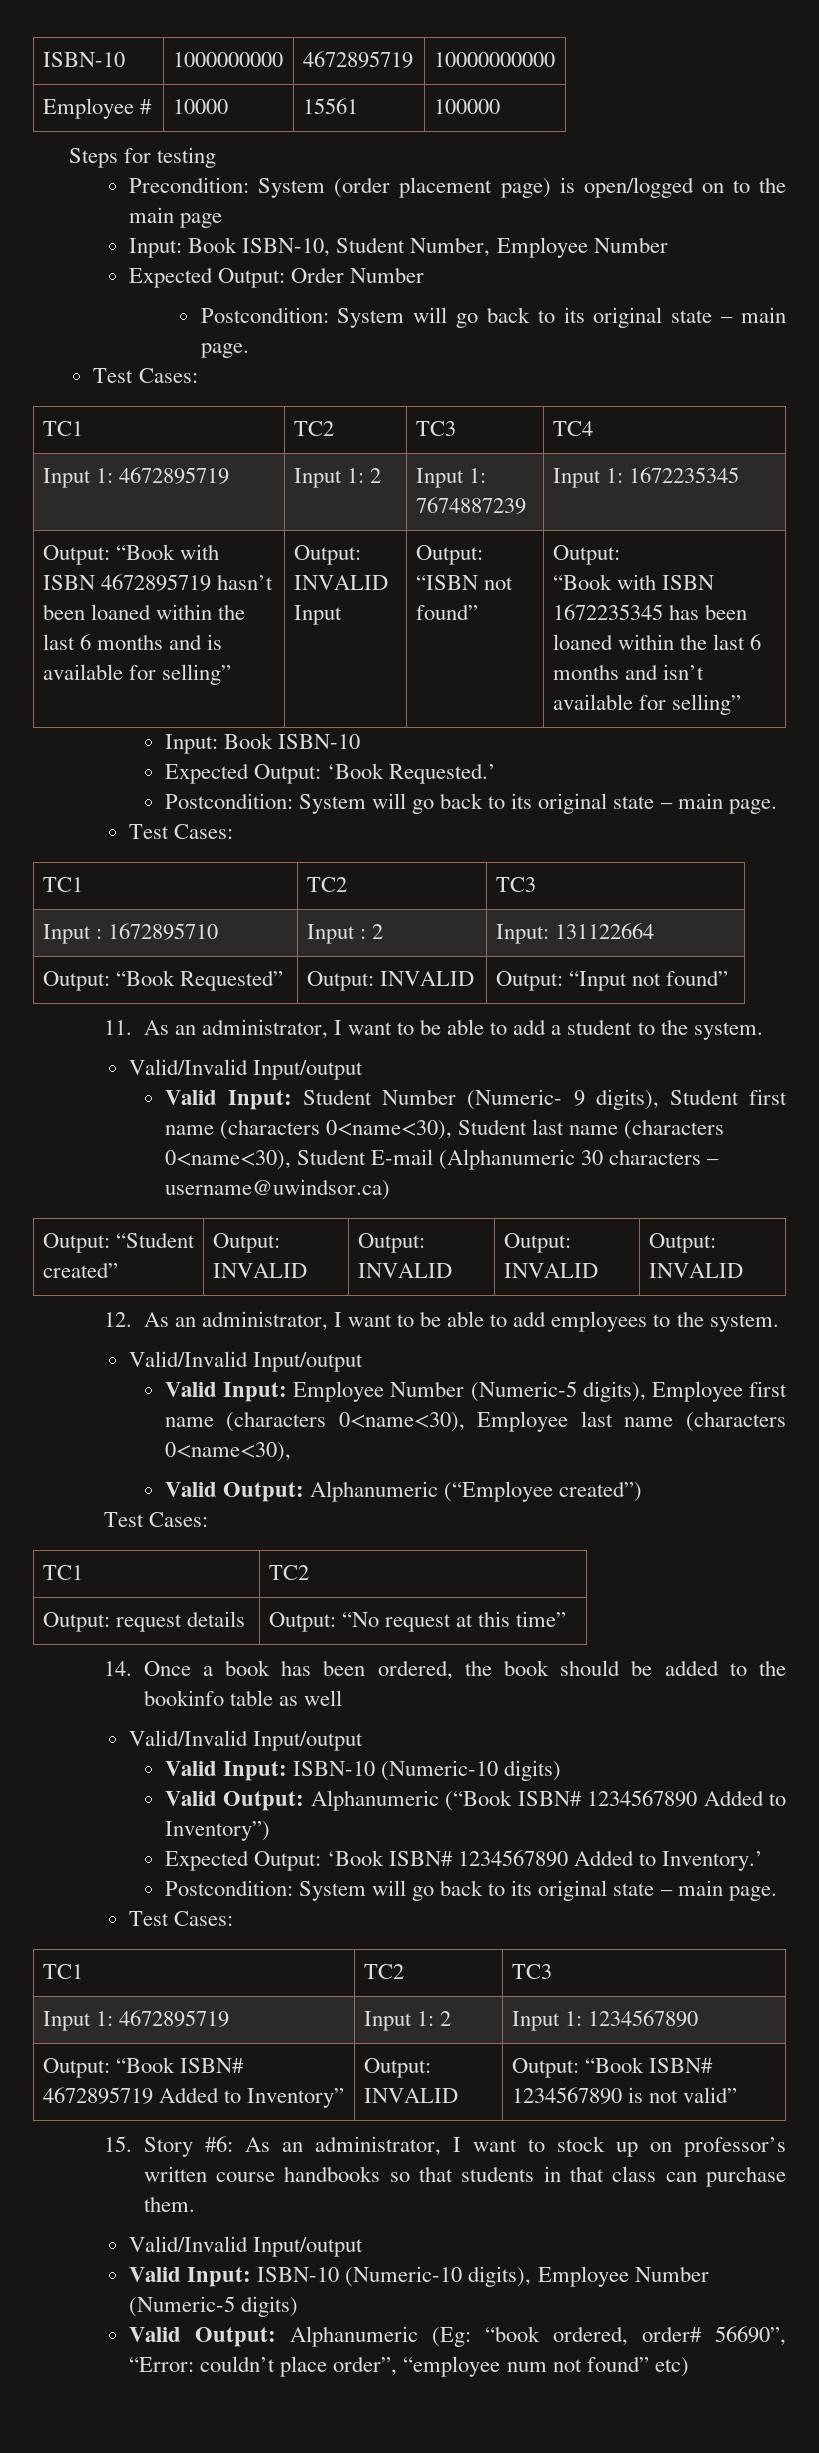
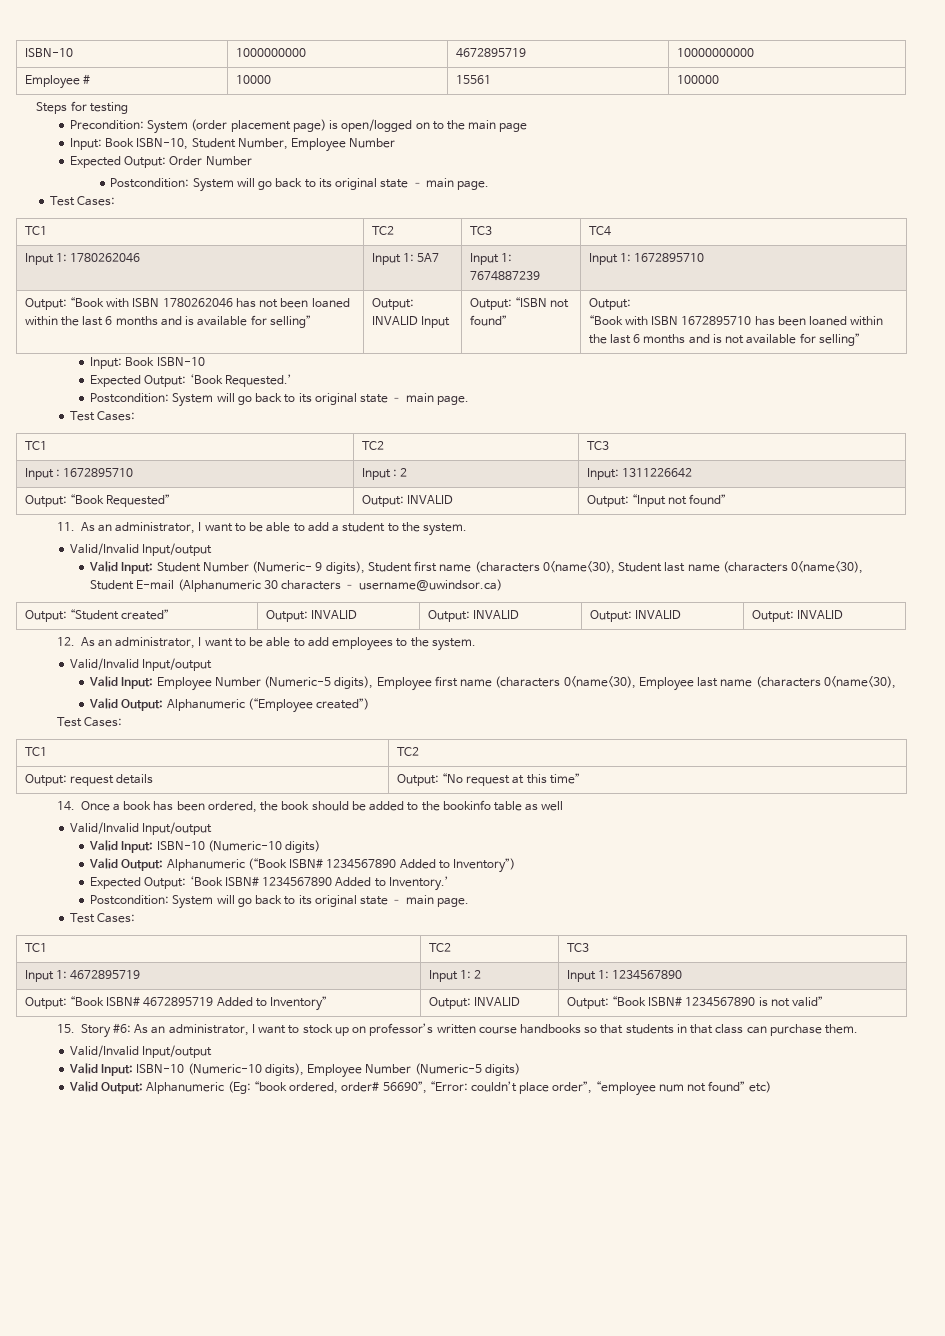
- Input 1: 4672895719 | Input 1: 2 | Input 1: 7674887239 | Input 1: 1672235345
+ Input 1: 1780262046 | Input 1: 5A7 | Input 1: 7674887239 | Input 1: 1672895710
- Output: “Book with ISBN 4672895719 hasn’t been loaned within the last 6 months and is available for selling”
+ Output: “Book with ISBN 1780262046 has not been loaned within the last 6 months and is available for selling”
- “Book with ISBN 1672235345 has been loaned within the last 6 months and isn’t available for selling”
+ “Book with ISBN 1672895710 has been loaned within the last 6 months and is not available for selling”
- Input : 1672895710 | Input : 2 | Input: 131122664
+ Input : 1672895710 | Input : 2 | Input: 1311226642

